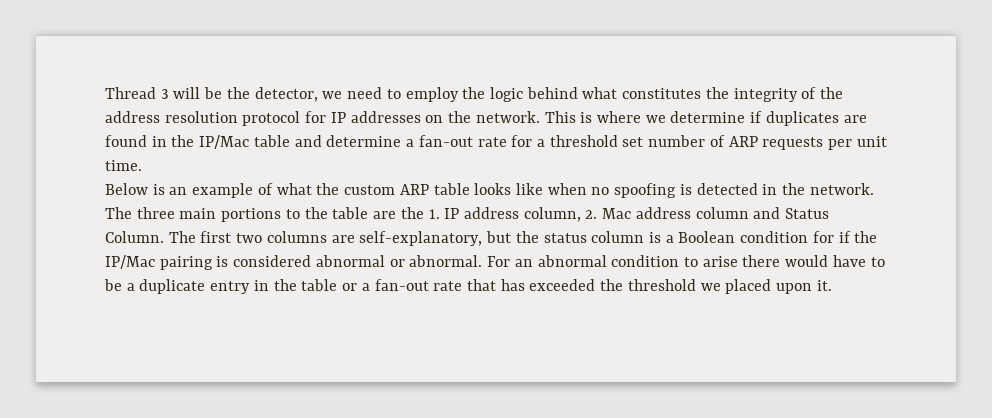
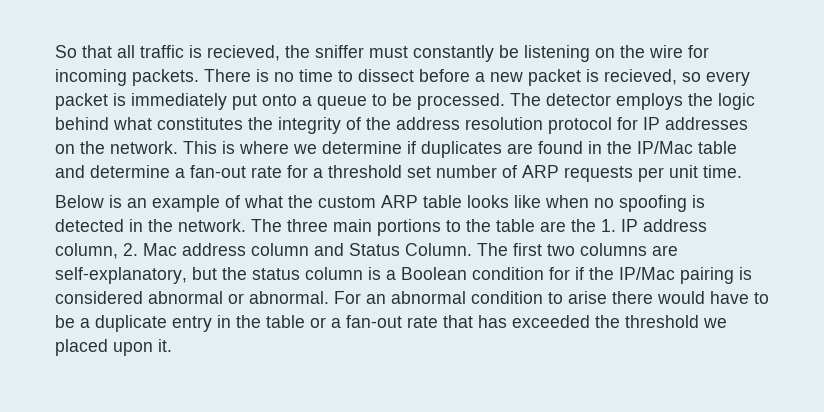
- Thread 3 will be the detector, we need to employ the logic behind what constitutes the integrity of the address resolution protocol for IP addresses on the network.
+ So that all traffic is recieved, the sniffer must constantly be listening on the wire for incoming packets. There is no time to dissect before a new packet is recieved, so every packet is immediately put onto a queue to be processed. The detector employs the logic behind what constitutes the integrity of the address resolution protocol for IP addresses on the network.

